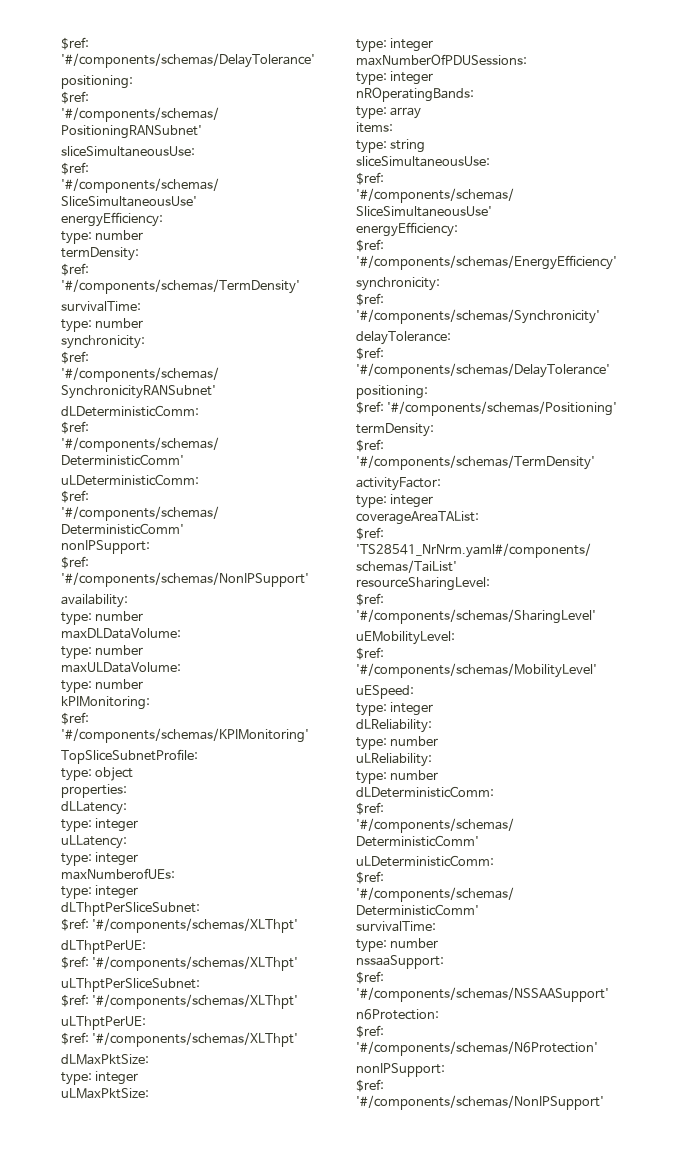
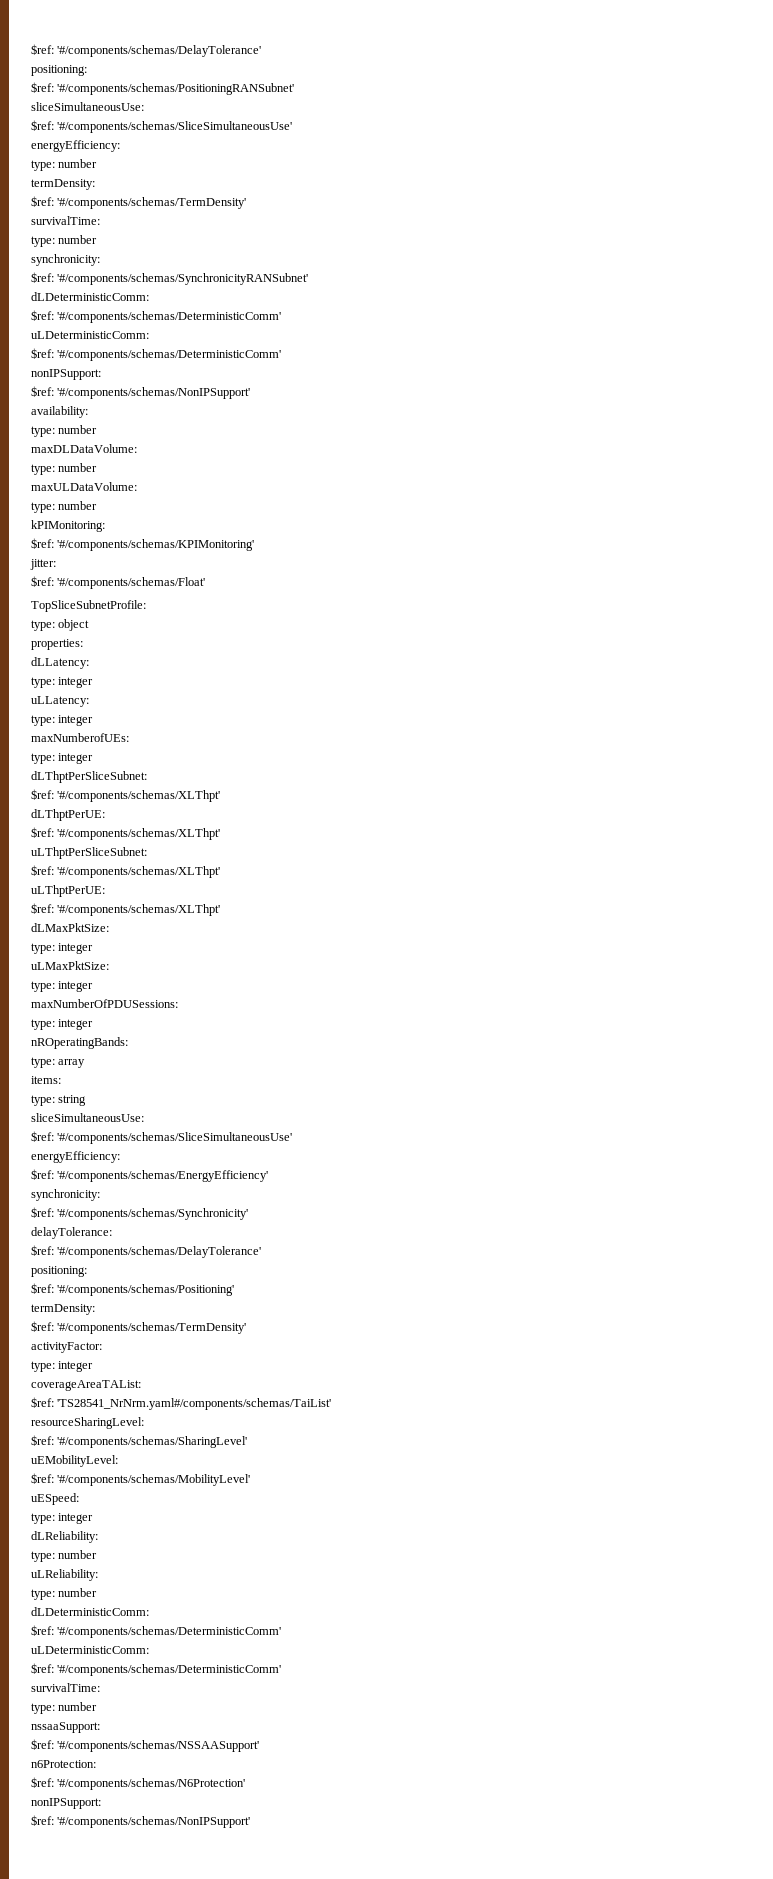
+ jitter:
+ $ref: '#/components/schemas/Float'

